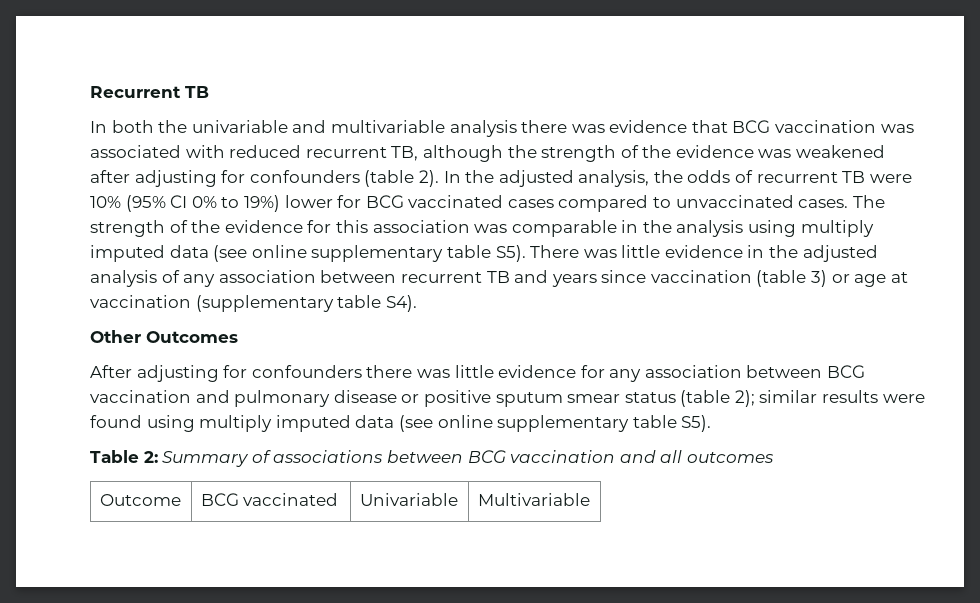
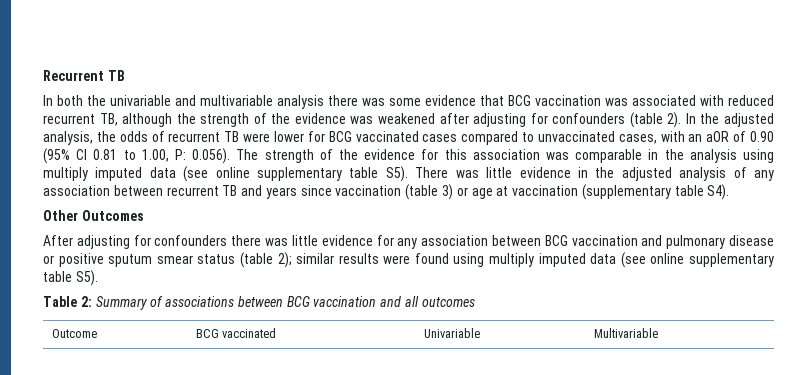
- In both the univariable and multivariable analysis there was evidence that BCG vaccination was associated with reduced recurrent TB, although the strength of the evidence was weakened after adjusting for confounders (table 2).
+ In both the univariable and multivariable analysis there was some evidence that BCG vaccination was associated with reduced recurrent TB, although the strength of the evidence was weakened after adjusting for confounders (table 2).
- In the adjusted analysis, the odds of recurrent TB were 10% (95% CI 0% to 19%) lower for BCG vaccinated cases compared to unvaccinated cases. The strength of the evidence for this association was comparable in the analysis using multiply imputed data (see online supplementary table S5). There was little evidence in the adjusted analysis of any association between recurrent TB and years since vaccination (table 3) or age at vaccination (supplementary table S4).
+ In the adjusted analysis, the odds of recurrent TB were lower for BCG vaccinated cases compared to unvaccinated cases, with an aOR of 0.90 (95% CI 0.81 to 1.00, P: 0.056). The strength of the evidence for this association was comparable in the analysis using multiply imputed data (see online supplementary table S5). There was little evidence in the adjusted analysis of any association between recurrent TB and years since vaccination (table 3) or age at vaccination (supplementary table S4).

